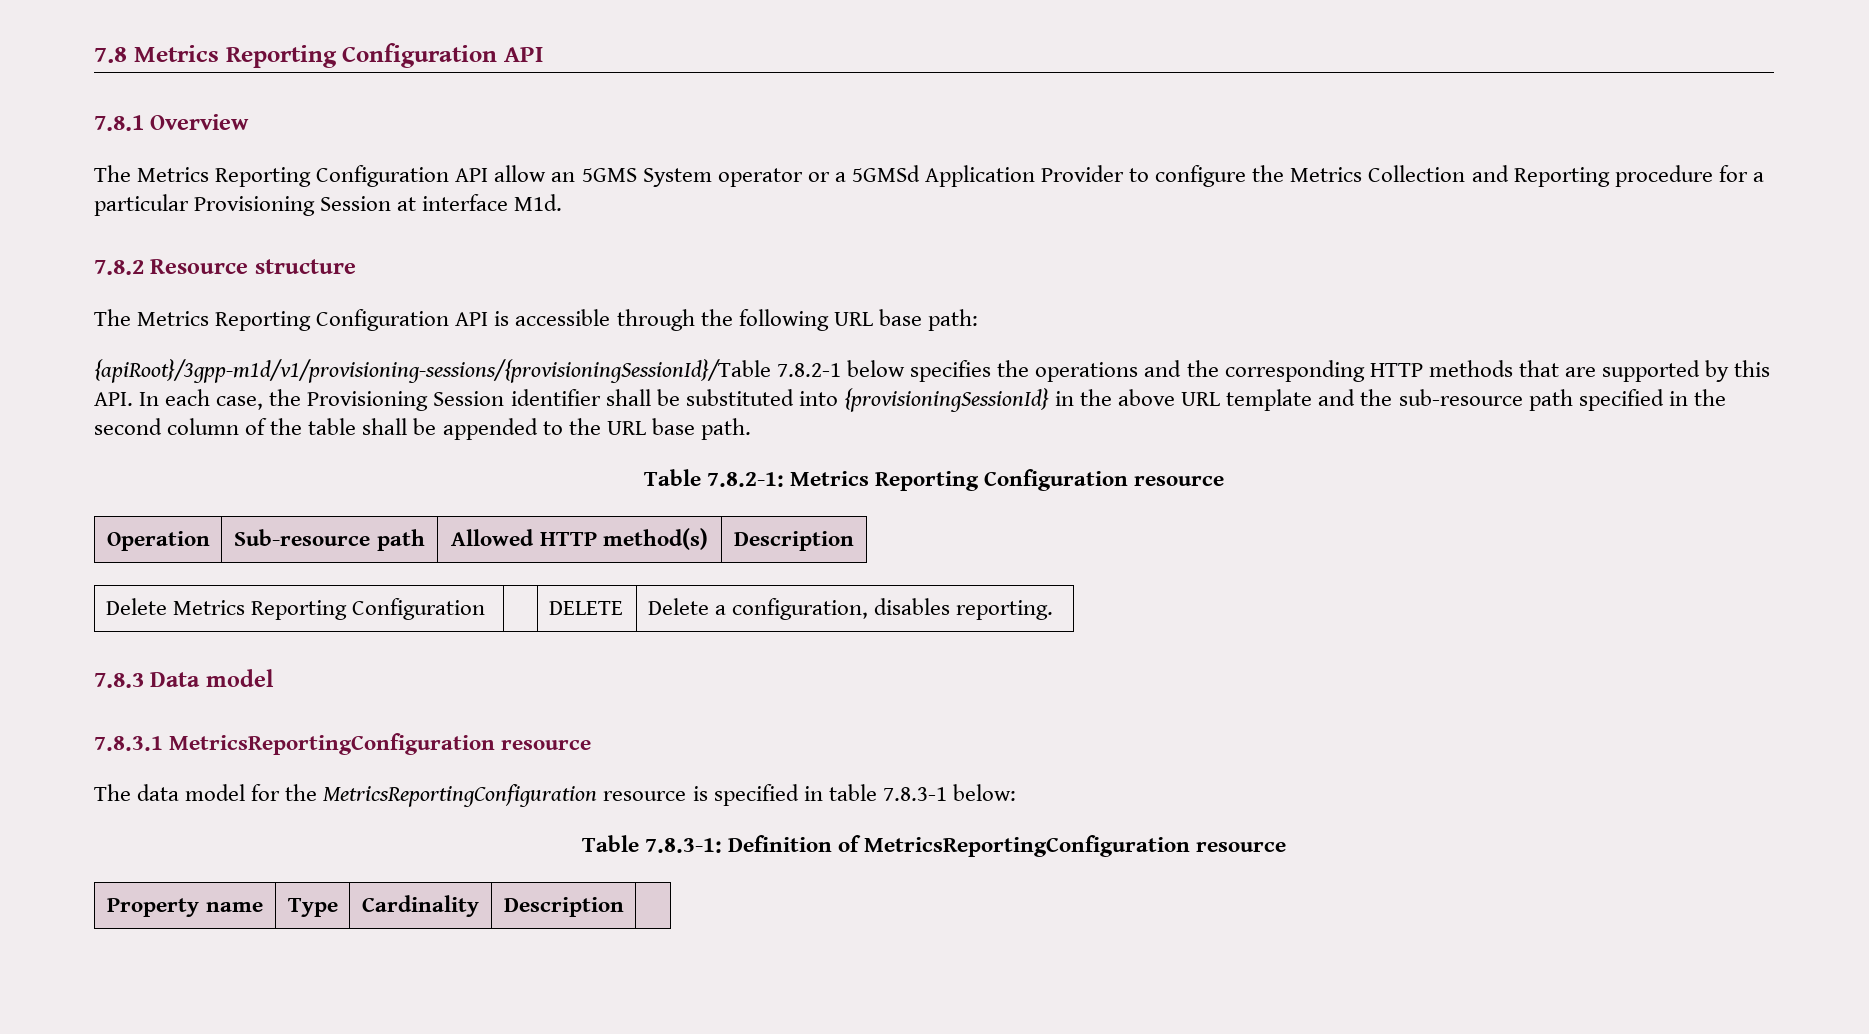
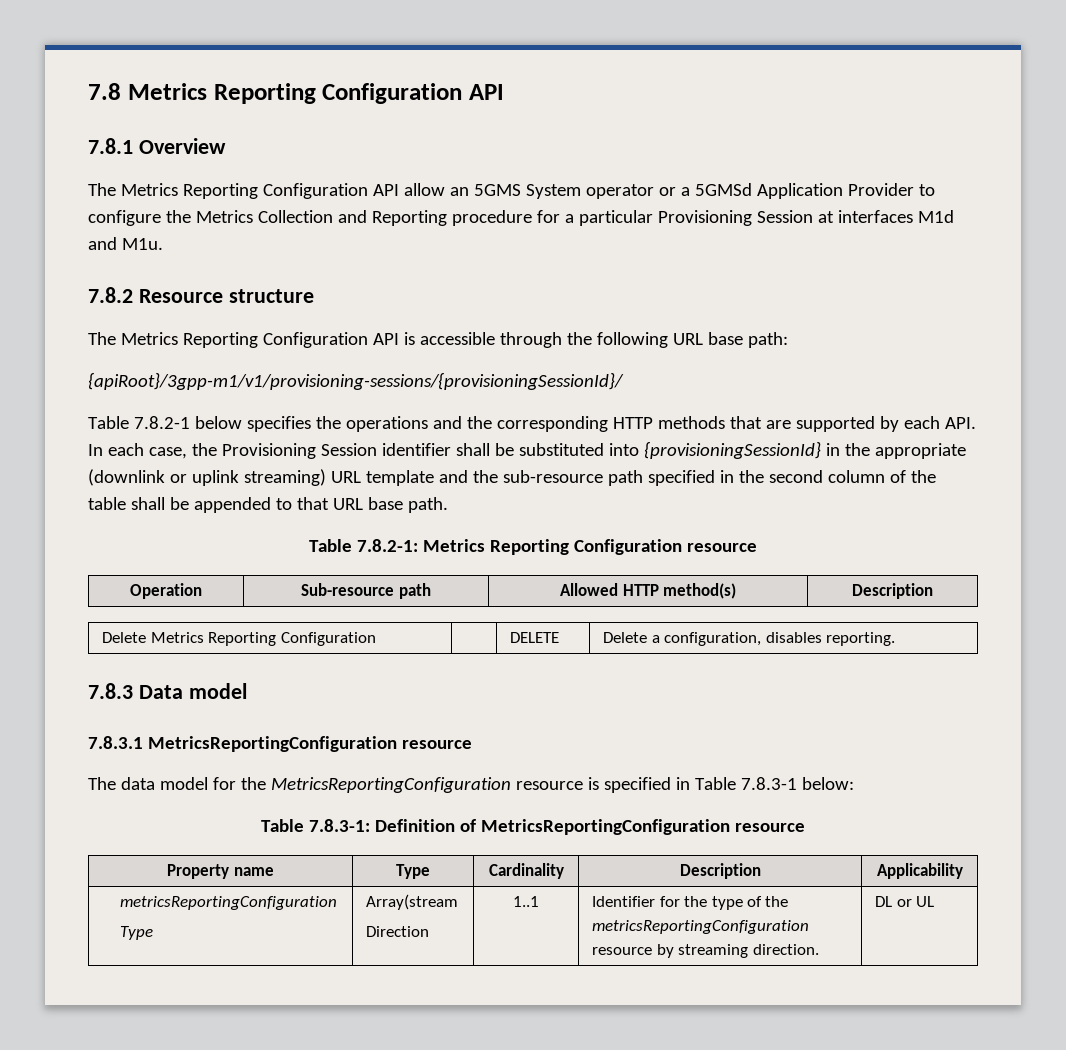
- The Metrics Reporting Configuration API allow an 5GMS System operator or a 5GMSd Application Provider to configure the Metrics Collection and Reporting procedure for a particular Provisioning Session at interface M1d.
+ The Metrics Reporting Configuration API allow an 5GMS System operator or a 5GMSd Application Provider to configure the Metrics Collection and Reporting procedure for a particular Provisioning Session at interfaces M1d and M1u.
- {apiRoot}/3gpp-m1d/v1/provisioning-sessions/{provisioningSessionId}/Table 7.8.2-1 below specifies the operations and the corresponding HTTP methods that are supported by this API. In each case, the Provisioning Session identifier shall be substituted into {provisioningSessionId} in the above URL template and the sub-resource path specified in the second column of the table shall be appended to the URL base path.
+ {apiRoot}/3gpp-m1/v1/provisioning-sessions/{provisioningSessionId}/
+ Table 7.8.2-1 below specifies the operations and the corresponding HTTP methods that are supported by each API. In each case, the Provisioning Session identifier shall be substituted into {provisioningSessionId} in the appropriate (downlink or uplink streaming) URL template and the sub-resource path specified in the second column of the table shall be appended to that URL base path.
- The data model for the MetricsReportingConfiguration resource is specified in table 7.8.3-1 below:
+ The data model for the MetricsReportingConfiguration resource is specified in Table 7.8.3-1 below:
- Property name | Type | Cardinality | Description |
+ Property name | Type | Cardinality | Description | Applicability
+ metricsReportingConfiguration
+ Type | Array(stream
+ Direction | 1..1 | Identifier for the type of the metricsReportingConfiguration resource by streaming direction. | DL or UL

